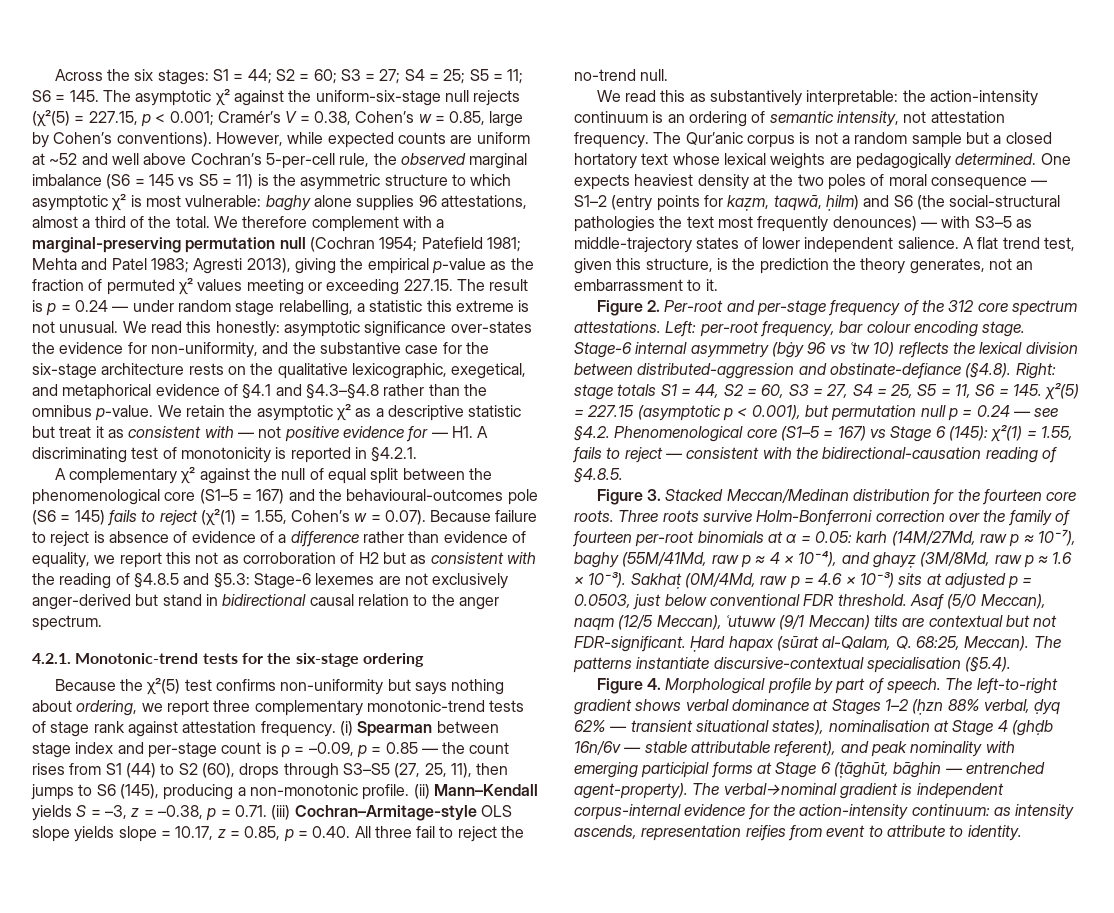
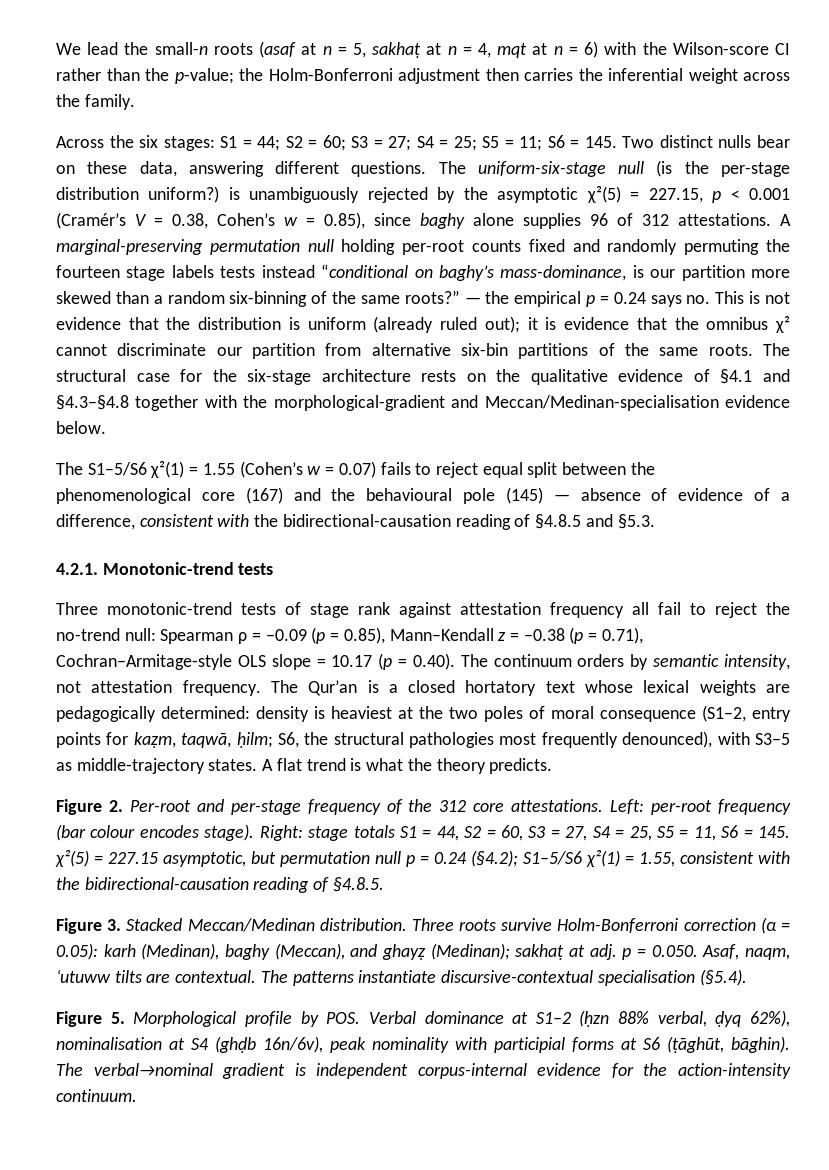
+ We lead the small-n roots (asaf at n = 5, sakhaṭ at n = 4, mqt at n = 6) with the Wilson-score CI rather than the p-value; the Holm-Bonferroni adjustment then carries the inferential weight across the family.
- S6 = 145. The asymptotic χ² against the uniform-six-stage null rejects (χ²(5) = 227.15, p < 0.001; Cramér’s V = 0.38, Cohen’s w = 0.85, large by Cohen’s conventions). However, while expected counts are uniform at ~52 and well above Cochran’s 5-per-cell rule, the observed marginal imbalance (S6 = 145 vs S5 = 11) is the asymmetric structure to which asymptotic χ² is most vulnerable: baghy alone supplies 96 attestations, almost a third of the total. We therefore complement with a marginal-preserving permutation null (Cochran 1954; Patefield 1981; Mehta and Patel 1983; Agresti 2013), giving the empirical p-value as the fraction of permuted χ² values meeting or exceeding 227.15. The result is p = 0.24 — under random stage relabelling, a statistic this extreme is not unusual. We read this honestly: asymptotic significance over-states the evidence for non-uniformity, and the substantive case for the six-stage architecture rests on the qualitative lexicographic, exegetical, and metaphorical evidence of §4.1 and §4.3–§4.8 rather than the omnibus p-value. We retain the asymptotic χ² as a descriptive statistic but treat it as consistent with — not positive evidence for — H1. A discriminating test of monotonicity is reported in §4.2.1.
- A complementary χ² against the null of equal split between the phenomenological core (S1–5 = 167) and the behavioural-outcomes pole (S6 = 145) fails to reject (χ²(1) = 1.55, Cohen’s w = 0.07). Because failure to reject is absence of evidence of a difference rather than evidence of equality, we report this not as corroboration of H2 but as consistent with the reading of §4.8.5 and §5.3: Stage-6 lexemes are not exclusively anger-derived but stand in bidirectional causal relation to the anger spectrum.
- 4.2.1. Monotonic-trend tests for the six-stage ordering
- Because the χ²(5) test confirms non-uniformity but says nothing about ordering, we report three complementary monotonic-trend tests of stage rank against attestation frequency. (i) Spearman between stage index and per-stage count is ρ = –0.09, p = 0.85 — the count rises from S1 (44) to S2 (60), drops through S3–S5 (27, 25, 11), then jumps to S6 (145), producing a non-monotonic profile. (ii) Mann–Kendall yields S = –3, z = –0.38, p = 0.71. (iii) Cochran–Armitage-style OLS slope yields slope = 10.17, z = 0.85, p = 0.40. All three fail to reject the no-trend null.
- We read this as substantively interpretable: the action-intensity continuum is an ordering of semantic intensity, not attestation frequency.
+ S6 = 145. Two distinct nulls bear on these data, answering different questions. The uniform-six-stage null (is the per-stage distribution uniform?) is unambiguously rejected by the asymptotic χ²(5) = 227.15, p < 0.001 (Cramér’s V = 0.38, Cohen’s w = 0.85), since baghy alone supplies 96 of 312 attestations. A marginal-preserving permutation null holding per-root counts fixed and randomly permuting the fourteen stage labels tests instead “conditional on baghy’s mass-dominance, is our partition more skewed than a random six-binning of the same roots?” — the empirical p = 0.24 says no. This is not evidence that the distribution is uniform (already ruled out); it is evidence that the omnibus χ² cannot discriminate our partition from alternative six-bin partitions of the same roots. The structural case for the six-stage architecture rests on the qualitative evidence of §4.1 and §4.3–§4.8 together with the morphological-gradient and Meccan/Medinan-specialisation evidence below.
+ The S1–5/S6 χ²(1) = 1.55 (Cohen’s w = 0.07) fails to reject equal split between the phenomenological core (167) and the behavioural pole (145) — absence of evidence of a difference, consistent with the bidirectional-causation reading of §4.8.5 and §5.3.
+ 4.2.1. Monotonic-trend tests
+ Three monotonic-trend tests of stage rank against attestation frequency all fail to reject the no-trend null: Spearman ρ = –0.09 (p = 0.85), Mann–Kendall z = –0.38 (p = 0.71), Cochran–Armitage-style OLS slope = 10.17 (p = 0.40). The continuum orders by semantic intensity, not attestation frequency.
- The Qur’anic corpus is not a random sample but a closed hortatory text whose lexical weights are pedagogically determined. One expects heaviest density at the two poles of moral consequence — S1–2 (entry points for kaẓm, taqwā, ḥilm) and S6 (the social-structural pathologies the text most frequently denounces) — with S3–5 as middle-trajectory states of lower independent salience. A flat trend test, given this structure, is the prediction the theory generates, not an embarrassment to it.
+ The Qur’an is a closed hortatory text whose lexical weights are pedagogically determined: density is heaviest at the two poles of moral consequence (S1–2, entry points for kaẓm, taqwā, ḥilm; S6, the structural pathologies most frequently denounced), with S3–5 as middle-trajectory states. A flat trend is what the theory predicts.
- Figure 2. Per-root and per-stage frequency of the 312 core spectrum attestations.
+ Figure 2. Per-root and per-stage frequency of the 312 core attestations.
- Left: per-root frequency, bar colour encoding stage. Stage-6 internal asymmetry (bġy 96 vs ʿtw 10) reflects the lexical division between distributed-aggression and obstinate-defiance (§4.8). Right: stage totals S1 = 44, S2 = 60, S3 = 27, S4 = 25, S5 = 11, S6 = 145. χ²(5) = 227.15 (asymptotic p < 0.001), but permutation null p = 0.24 — see §4.2. Phenomenological core (S1–5 = 167) vs Stage 6 (145): χ²(1) = 1.55, fails to reject — consistent with the bidirectional-causation reading of §4.8.5.
+ Left: per-root frequency (bar colour encodes stage). Right: stage totals S1 = 44, S2 = 60, S3 = 27, S4 = 25, S5 = 11, S6 = 145. χ²(5) = 227.15 asymptotic, but permutation null p = 0.24 (§4.2); S1–5/S6 χ²(1) = 1.55, consistent with the bidirectional-causation reading of §4.8.5.
- Figure 3. Stacked Meccan/Medinan distribution for the fourteen core roots.
+ Figure 3. Stacked Meccan/Medinan distribution.
- Three roots survive Holm-Bonferroni correction over the family of fourteen per-root binomials at α = 0.05: karh (14M/27Md, raw p ≈ 10⁻⁷), baghy (55M/41Md, raw p ≈ 4 × 10⁻⁴), and ghayẓ (3M/8Md, raw p ≈ 1.6 × 10⁻³). Sakhaṭ (0M/4Md, raw p = 4.6 × 10⁻³) sits at adjusted p = 0.0503, just below conventional FDR threshold. Asaf (5/0 Meccan), naqm (12/5 Meccan), ʿutuww (9/1 Meccan) tilts are contextual but not FDR-significant. Ḥard hapax (sūrat al-Qalam, Q. 68:25, Meccan).
+ Three roots survive Holm-Bonferroni correction (α = 0.05): karh (Medinan), baghy (Meccan), and ghayẓ (Medinan); sakhaṭ at adj. p = 0.050. Asaf, naqm, ʿutuww tilts are contextual.
- Figure 4. Morphological profile by part of speech. The left-to-right gradient shows verbal dominance at Stages 1–2 (ḥzn 88% verbal, ḍyq 62% — transient situational states), nominalisation at Stage 4 (ghḍb 16n/6v — stable attributable referent), and peak nominality with emerging participial forms at Stage 6 (ṭāghūt, bāghin — entrenched agent-property).
+ Figure 5. Morphological profile by POS. Verbal dominance at S1–2 (ḥzn 88% verbal, ḍyq 62%), nominalisation at S4 (ghḍb 16n/6v), peak nominality with participial forms at S6 (ṭāghūt, bāghin).
- The verbal→nominal gradient is independent corpus-internal evidence for the action-intensity continuum: as intensity ascends, representation reifies from event to attribute to identity.
+ The verbal→nominal gradient is independent corpus-internal evidence for the action-intensity continuum.

